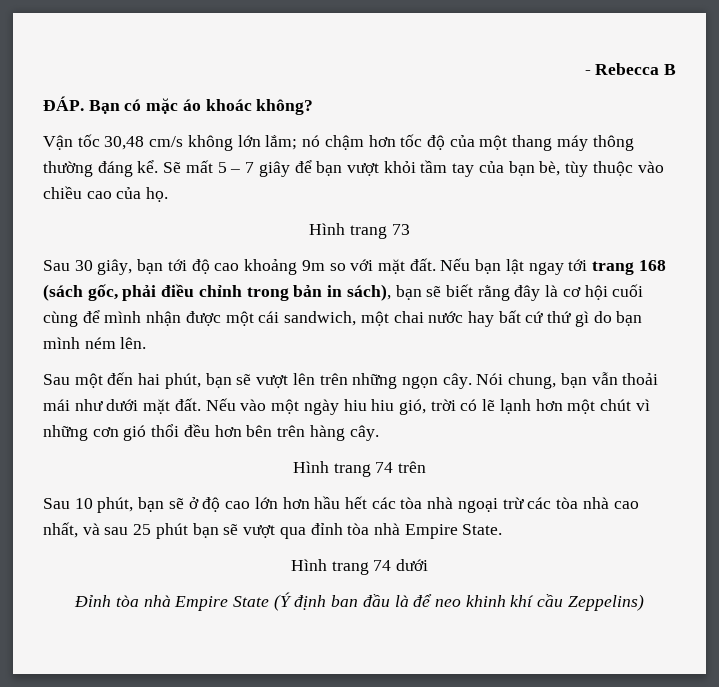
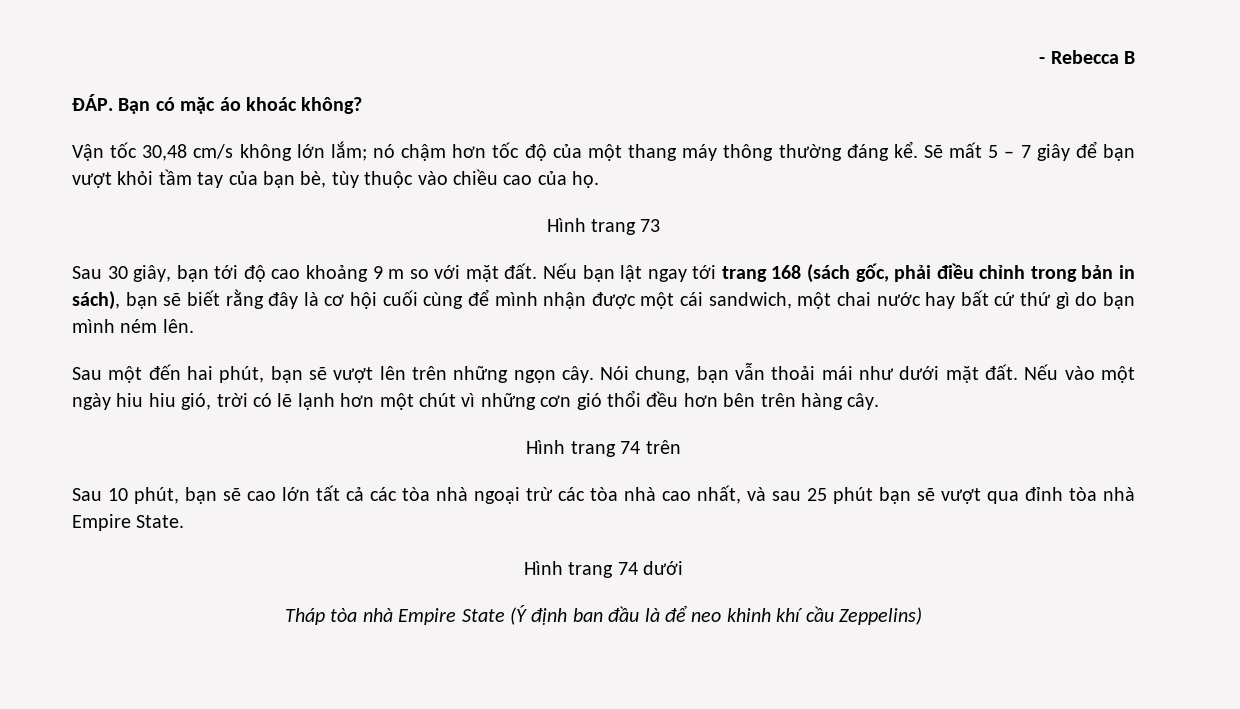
- Sau 30 giây, bạn tới độ cao khoảng 9m so với mặt đất.
+ Sau 30 giây, bạn tới độ cao khoảng 9 m so với mặt đất.
- Sau 10 phút, bạn sẽ ở độ cao lớn hơn hầu hết các tòa nhà ngoại trừ các tòa nhà cao nhất, và sau 25 phút bạn sẽ vượt qua đỉnh tòa nhà Empire State.
+ Sau 10 phút, bạn sẽ cao lớn tất cả các tòa nhà ngoại trừ các tòa nhà cao nhất, và sau 25 phút bạn sẽ vượt qua đỉnh tòa nhà Empire State.
- Đỉnh tòa nhà Empire State (Ý định ban đầu là để neo khinh khí cầu Zeppelins)
+ Tháp tòa nhà Empire State (Ý định ban đầu là để neo khinh khí cầu Zeppelins)

